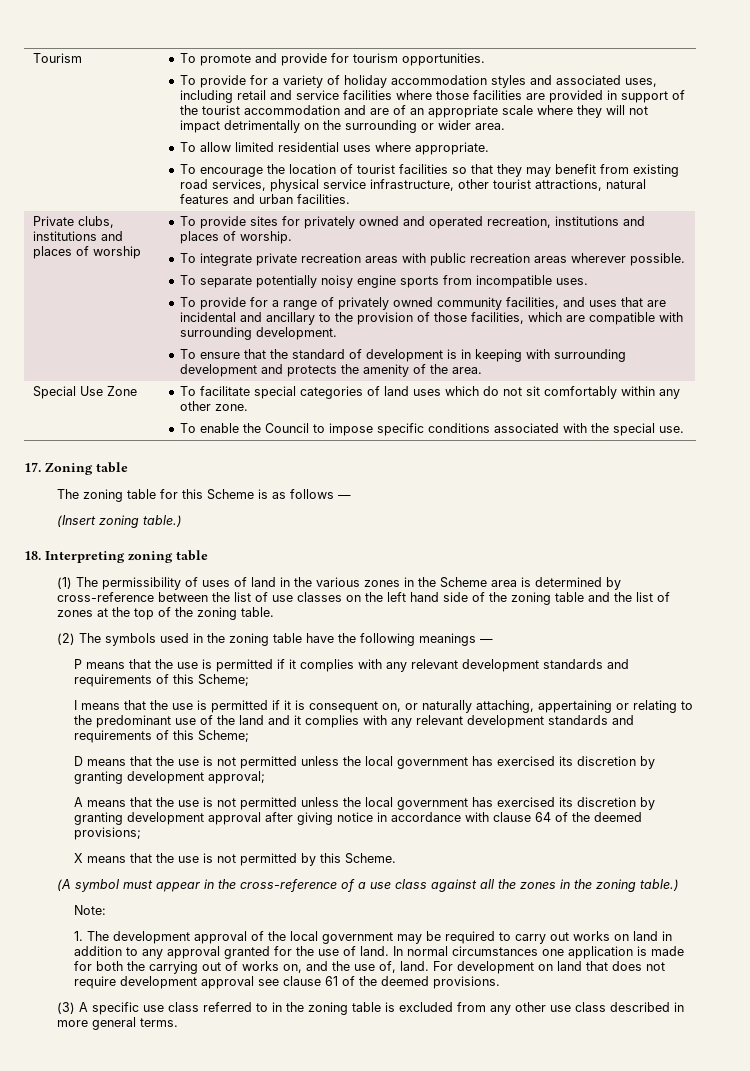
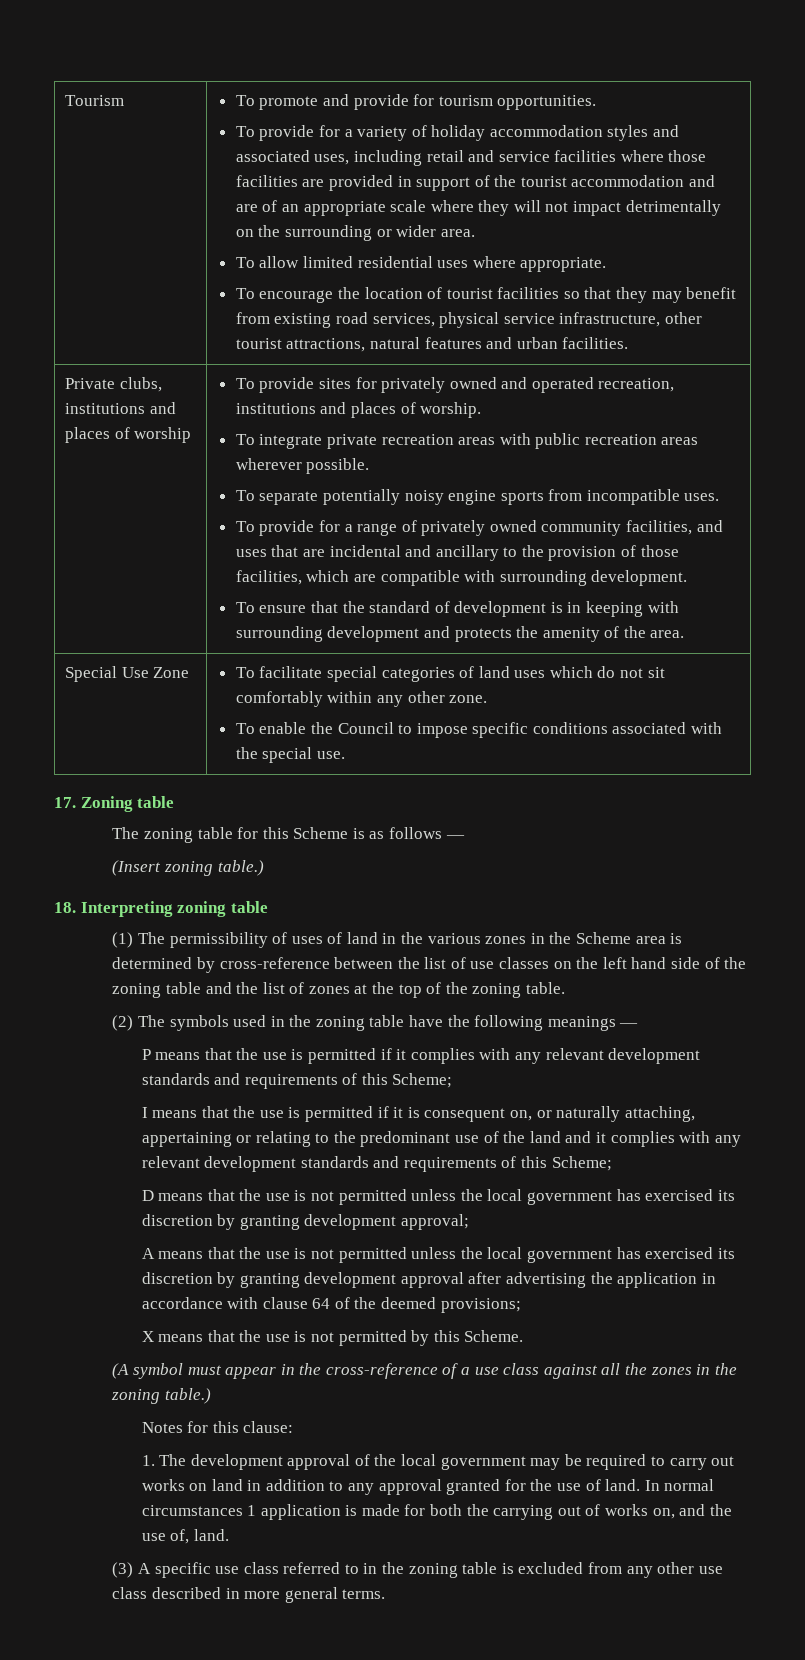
- A means that the use is not permitted unless the local government has exercised its discretion by granting development approval after giving notice in accordance with clause 64 of the deemed provisions;
+ A means that the use is not permitted unless the local government has exercised its discretion by granting development approval after advertising the application in accordance with clause 64 of the deemed provisions;
- Note:
+ Notes for this clause:
- In normal circumstances one application is made for both the carrying out of works on, and the use of, land. For development on land that does not require development approval see clause 61 of the deemed provisions.
+ In normal circumstances 1 application is made for both the carrying out of works on, and the use of, land.

